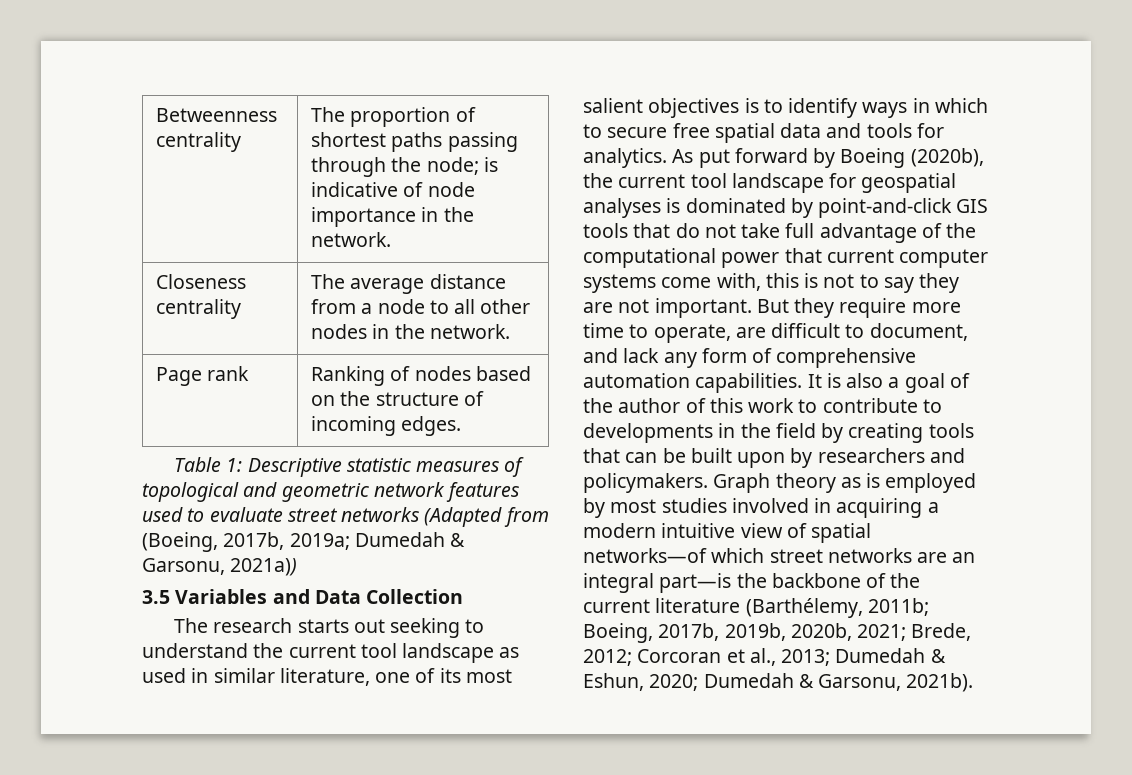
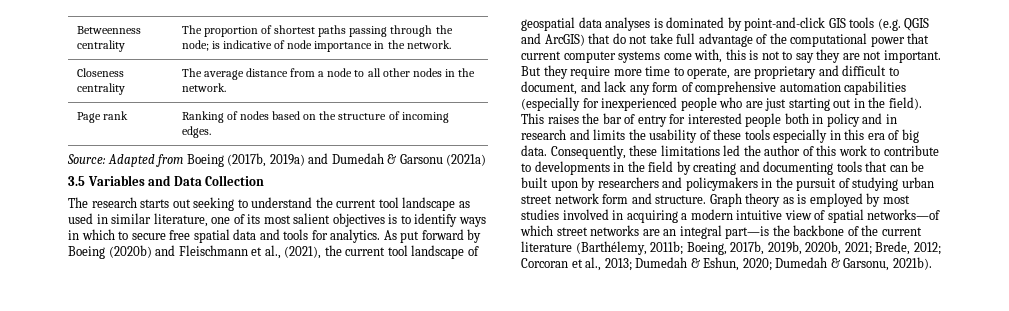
- Table 1: Descriptive statistic measures of topological and geometric network features used to evaluate street networks (Adapted from (Boeing, 2017b, 2019a; Dumedah & Garsonu, 2021a))
+ Source: Adapted from Boeing (2017b, 2019a) and Dumedah & Garsonu (2021a)
- As put forward by Boeing (2020b), the current tool landscape for geospatial analyses is dominated by point-and-click GIS tools that do not take full advantage of the computational power that current computer systems come with, this is not to say they are not important.
+ As put forward by Boeing (2020b) and Fleischmann et al., (2021), the current tool landscape of geospatial data analyses is dominated by point-and-click GIS tools (e.g. QGIS and ArcGIS) that do not take full advantage of the computational power that current computer systems come with, this is not to say they are not important.
- But they require more time to operate, are difficult to document, and lack any form of comprehensive automation capabilities. It is also a goal of the author of this work to contribute to developments in the field by creating tools that can be built upon by researchers and policymakers.
+ But they require more time to operate, are proprietary and difficult to document, and lack any form of comprehensive automation capabilities (especially for inexperienced people who are just starting out in the field). This raises the bar of entry for interested people both in policy and in research and limits the usability of these tools especially in this era of big data. Consequently, these limitations led the author of this work to contribute to developments in the field by creating and documenting tools that can be built upon by researchers and policymakers in the pursuit of studying urban street network form and structure.

